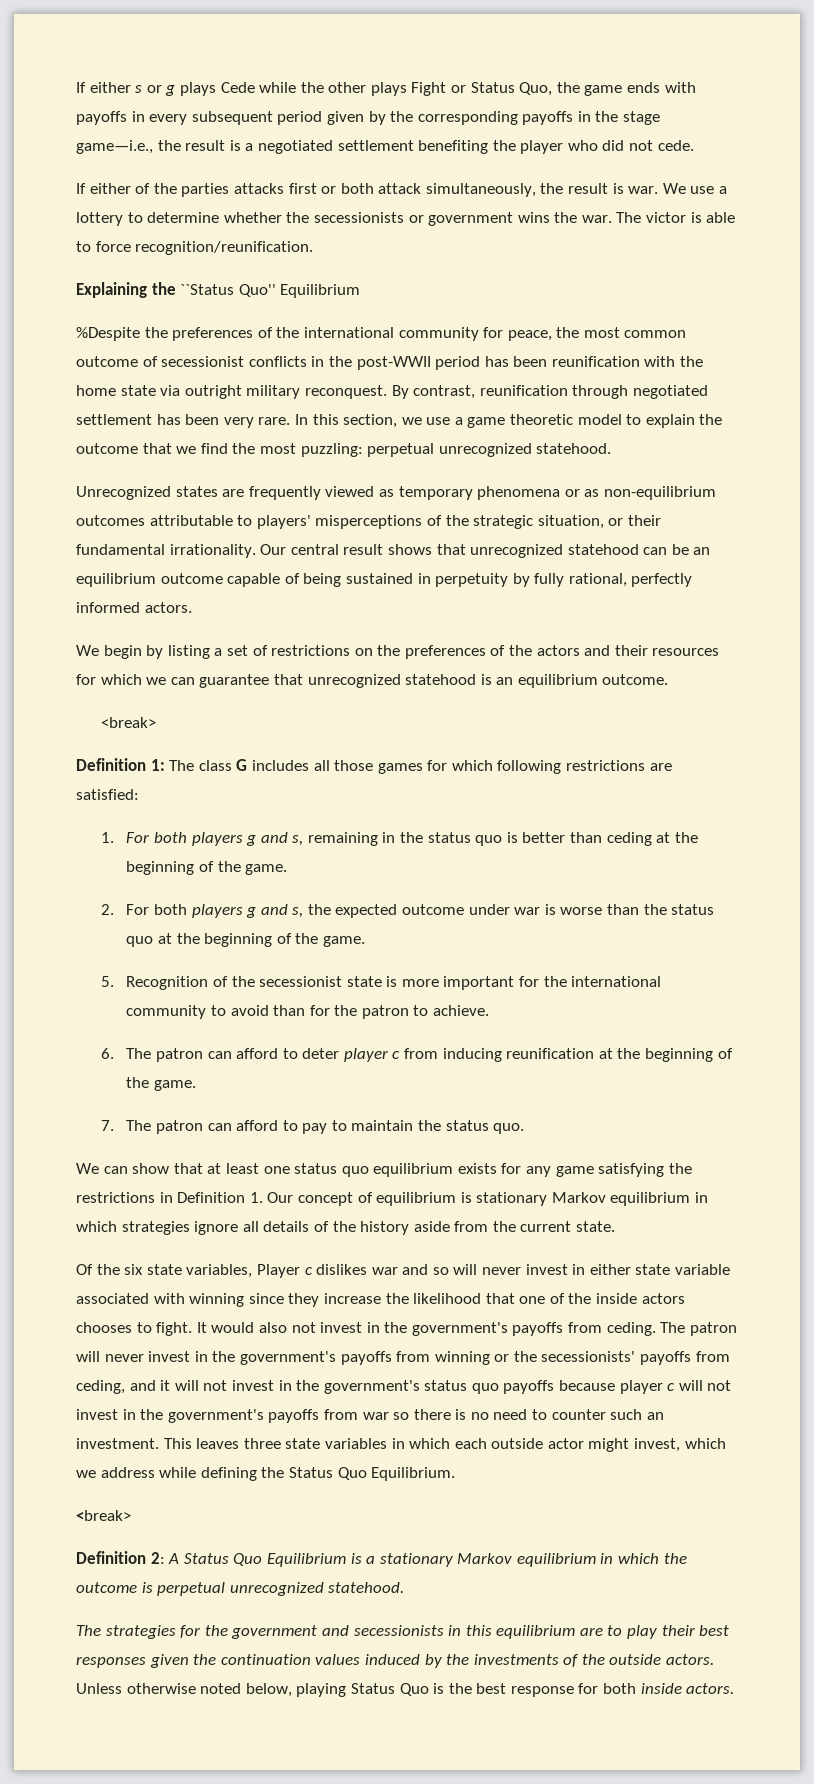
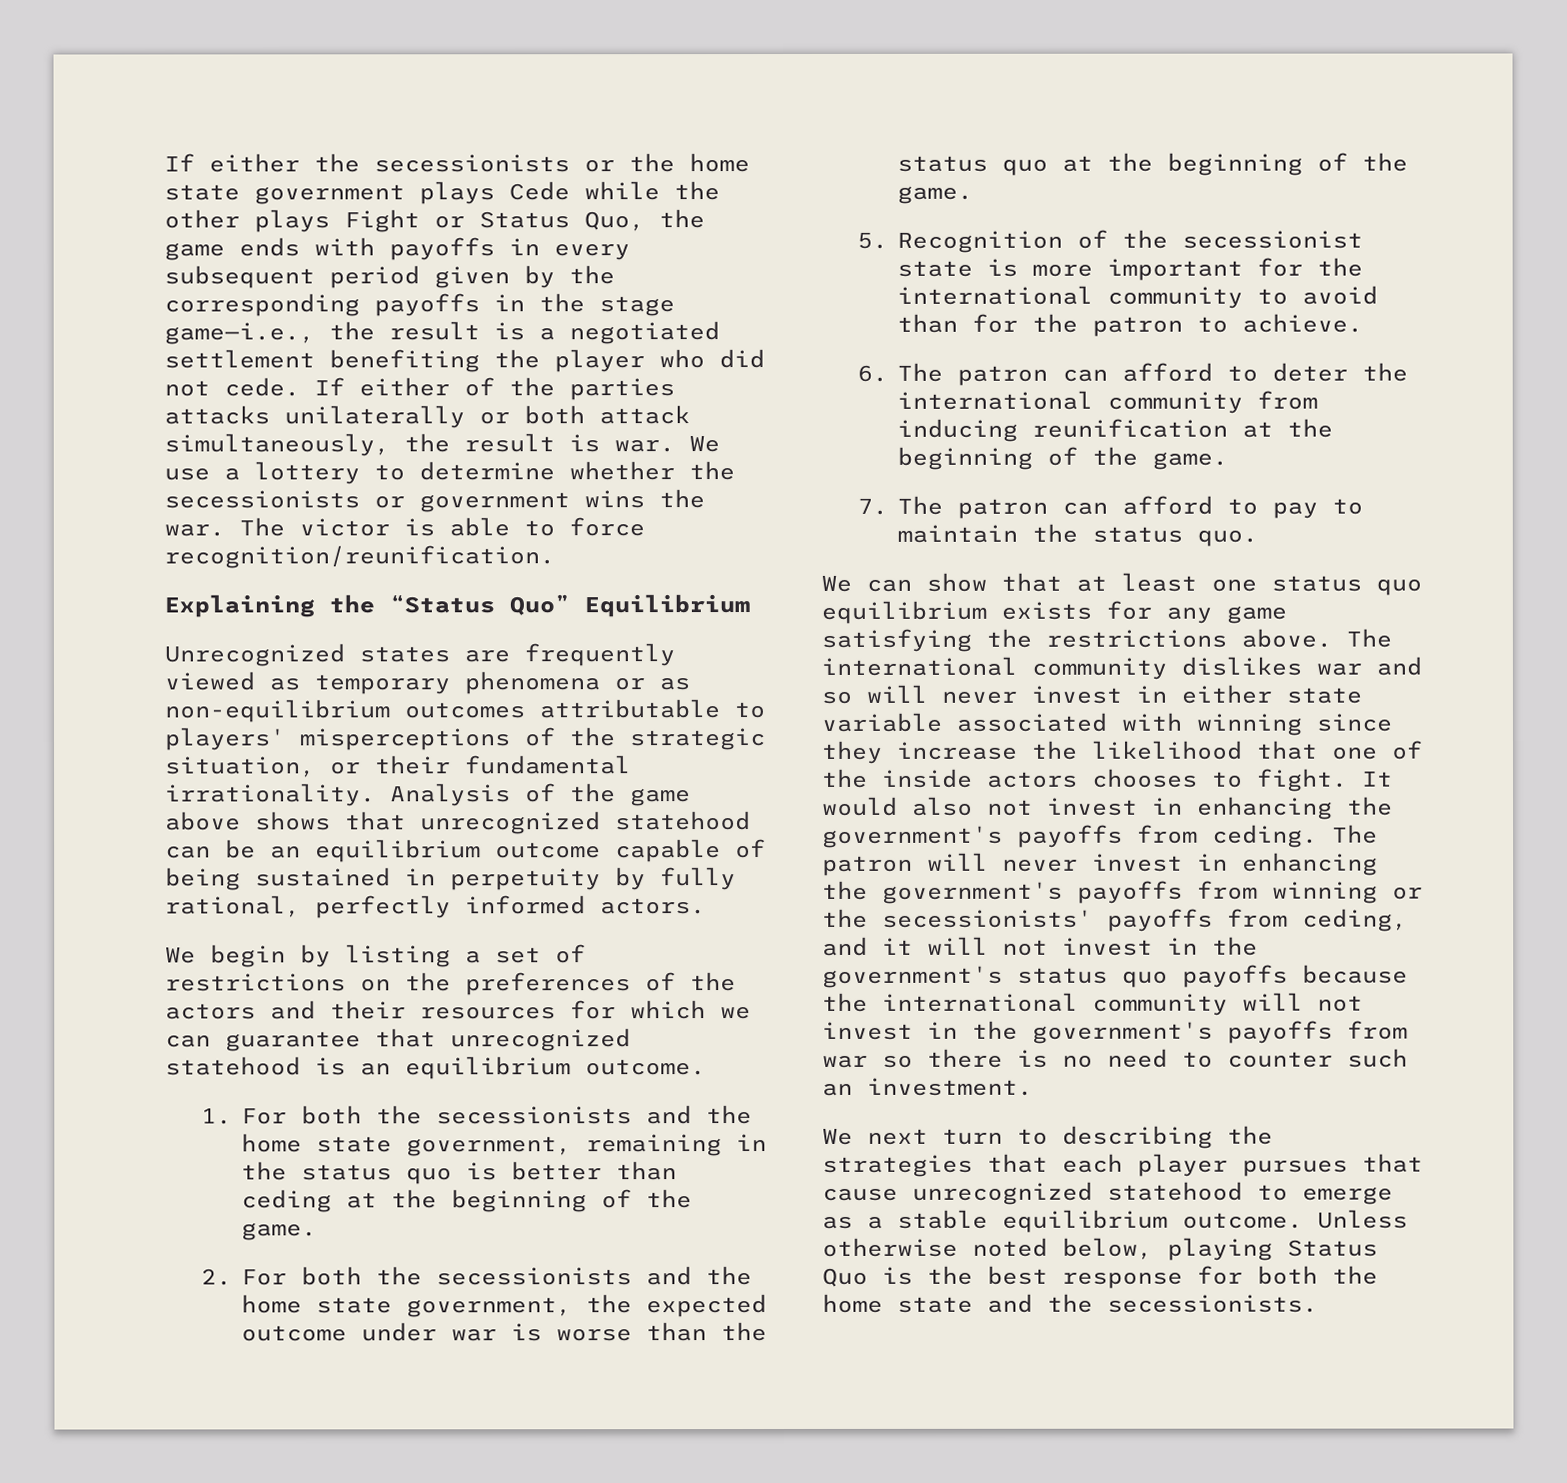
- If either s or g plays Cede while the other plays Fight or Status Quo, the game ends with payoffs in every subsequent period given by the corresponding payoffs in the stage game—i.e., the result is a negotiated settlement benefiting the player who did not cede.
- If either of the parties attacks first or both attack simultaneously, the result is war.
+ If either the secessionists or the home state government plays Cede while the other plays Fight or Status Quo, the game ends with payoffs in every subsequent period given by the corresponding payoffs in the stage game—i.e., the result is a negotiated settlement benefiting the player who did not cede. If either of the parties attacks unilaterally or both attack simultaneously, the result is war.
- Explaining the ``Status Quo'' Equilibrium
- %Despite the preferences of the international community for peace, the most common outcome of secessionist conflicts in the post-WWII period has been reunification with the home state via outright military reconquest. By contrast, reunification through negotiated settlement has been very rare. In this section, we use a game theoretic model to explain the outcome that we find the most puzzling: perpetual unrecognized statehood.
+ Explaining the “Status Quo” Equilibrium
- Our central result shows that unrecognized statehood can be an equilibrium outcome capable of being sustained in perpetuity by fully rational, perfectly informed actors.
+ Analysis of the game above shows that unrecognized statehood can be an equilibrium outcome capable of being sustained in perpetuity by fully rational, perfectly informed actors.
  We begin by listing a set of restrictions on the preferences of the actors and their resources for which we can guarantee that unrecognized statehood is an equilibrium outcome.
- <break>
- Definition 1: The class G includes all those games for which following restrictions are satisfied:
- 1. For both players g and s, remaining in the status quo is better than ceding at the beginning of the game.
+ 1. For both the secessionists and the home state government, remaining in the status quo is better than ceding at the beginning of the game.
- 2. For both players g and s, the expected outcome under war is worse than the status quo at the beginning of the game.
+ 2. For both the secessionists and the home state government, the expected outcome under war is worse than the status quo at the beginning of the game.
- 6. The patron can afford to deter player c from inducing reunification at the beginning of the game.
+ 6. The patron can afford to deter the international community from inducing reunification at the beginning of the game.
- We can show that at least one status quo equilibrium exists for any game satisfying the restrictions in Definition 1. Our concept of equilibrium is stationary Markov equilibrium in which strategies ignore all details of the history aside from the current state.
- Of the six state variables, Player c dislikes war and so will never invest in either state variable associated with winning since they increase the likelihood that one of the inside actors chooses to fight.
+ We can show that at least one status quo equilibrium exists for any game satisfying the restrictions above. The international community dislikes war and so will never invest in either state variable associated with winning since they increase the likelihood that one of the inside actors chooses to fight.
- It would also not invest in the government's payoffs from ceding.
+ It would also not invest in enhancing the government's payoffs from ceding.
- The patron will never invest in the government's payoffs from winning or the secessionists' payoffs from ceding, and it will not invest in the government's status quo payoffs because player c will not invest in the government's payoffs from war so there is no need to counter such an investment. This leaves three state variables in which each outside actor might invest, which we address while defining the Status Quo Equilibrium.
- <break>
- Definition 2: A Status Quo Equilibrium is a stationary Markov equilibrium in which the outcome is perpetual unrecognized statehood.
- The strategies for the government and secessionists in this equilibrium are to play their best responses given the continuation values induced by the investments of the outside actors.
+ The patron will never invest in enhancing the government's payoffs from winning or the secessionists' payoffs from ceding, and it will not invest in the government's status quo payoffs because the international community will not invest in the government's payoffs from war so there is no need to counter such an investment.
+ We next turn to describing the strategies that each player pursues that cause unrecognized statehood to emerge as a stable equilibrium outcome.
- Unless otherwise noted below, playing Status Quo is the best response for both inside actors.
+ Unless otherwise noted below, playing Status Quo is the best response for both the home state and the secessionists.

